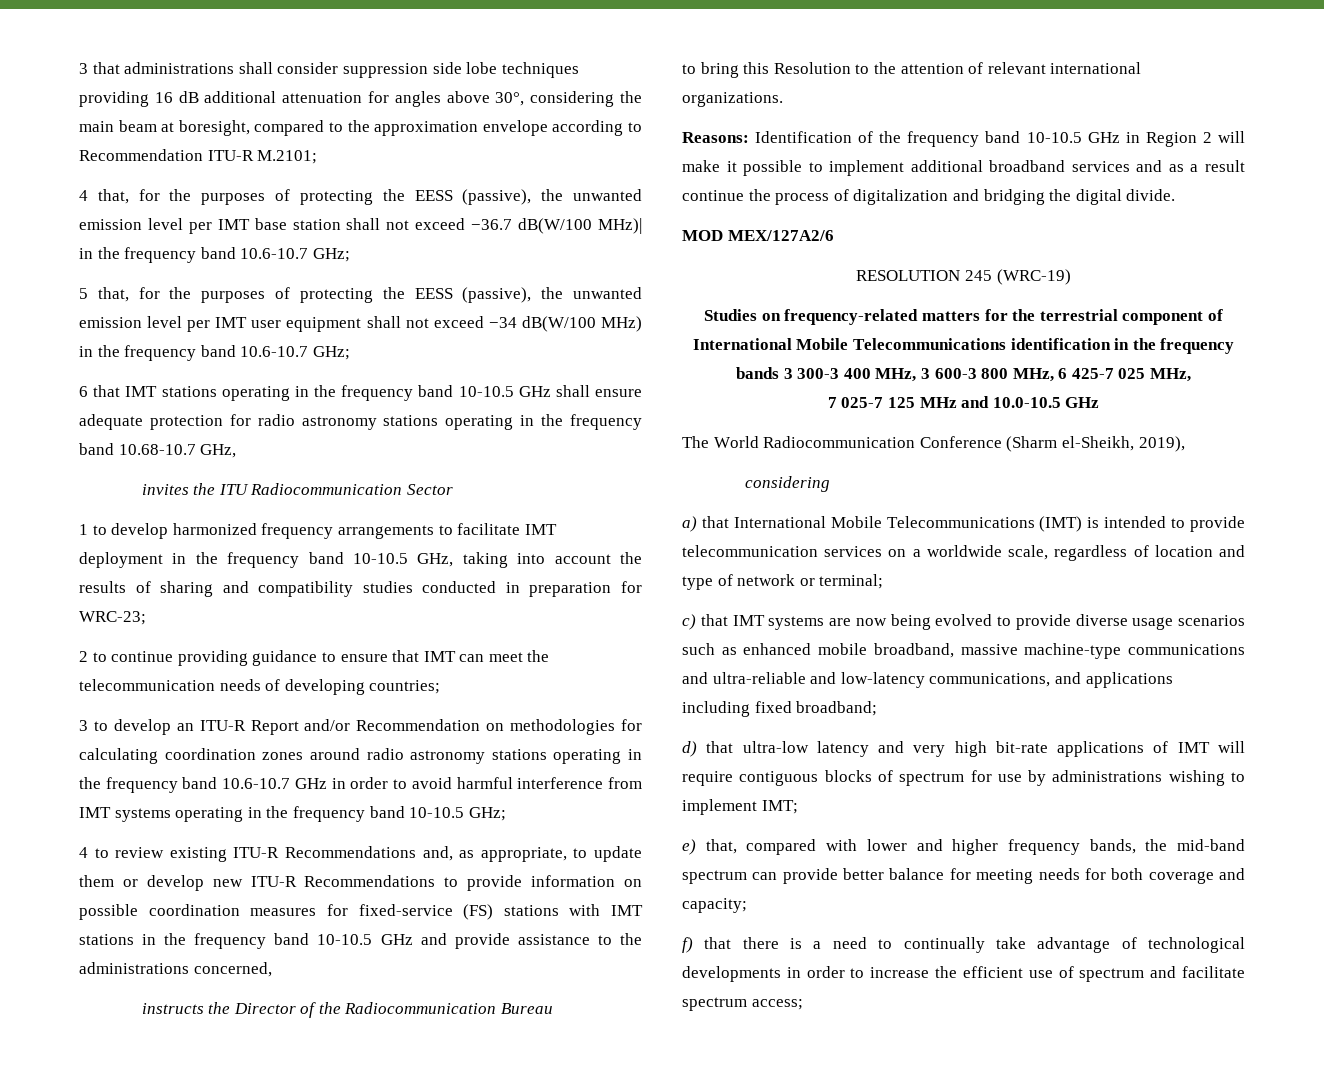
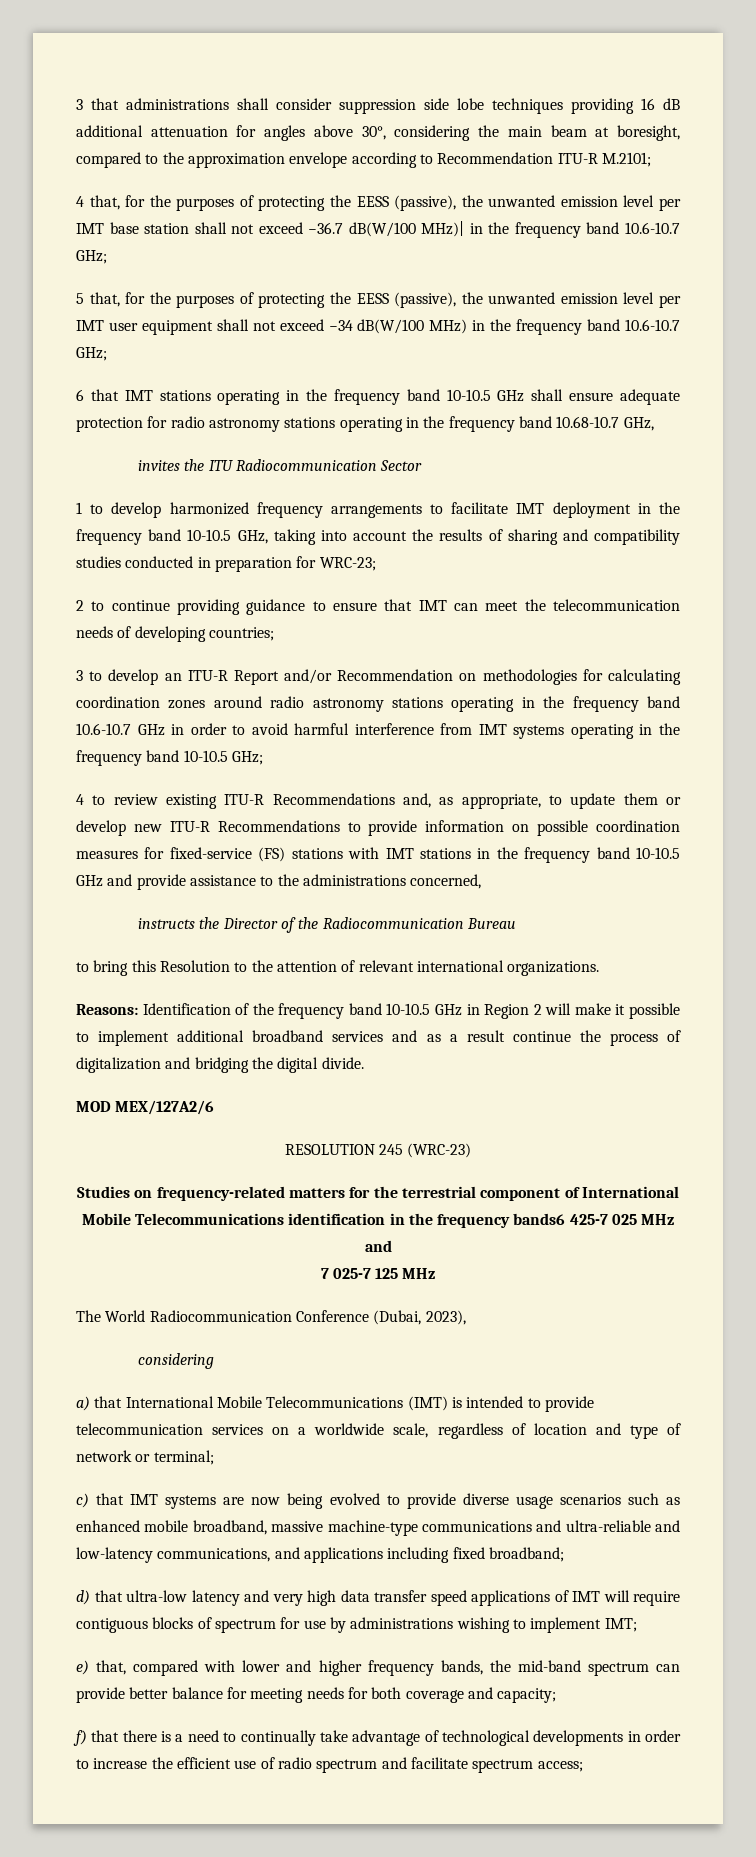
- RESOLUTION 245 (WRC-19)
+ RESOLUTION 245 (WRC-23)
- Studies on frequency-related matters for the terrestrial component of International Mobile Telecommunications identification in the frequency bands 3 300-3 400 MHz, 3 600-3 800 MHz, 6 425-7 025 MHz,
+ Studies on frequency-related matters for the terrestrial component of International Mobile Telecommunications identification in the frequency bands6 425-7 025 MHz and
- 7 025-7 125 MHz and 10.0-10.5 GHz
+ 7 025-7 125 MHz
- The World Radiocommunication Conference (Sharm el-Sheikh, 2019),
+ The World Radiocommunication Conference (Dubai, 2023),
- d) that ultra-low latency and very high bit-rate applications of IMT will require contiguous blocks of spectrum for use by administrations wishing to implement IMT;
+ d) that ultra-low latency and very high data transfer speed applications of IMT will require contiguous blocks of spectrum for use by administrations wishing to implement IMT;
- f) that there is a need to continually take advantage of technological developments in order to increase the efficient use of spectrum and facilitate spectrum access;
+ f) that there is a need to continually take advantage of technological developments in order to increase the efficient use of radio spectrum and facilitate spectrum access;

